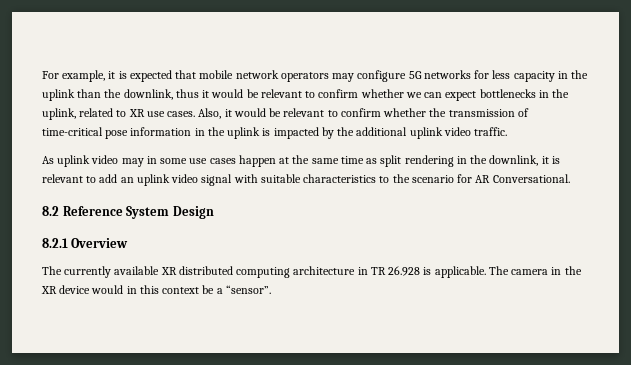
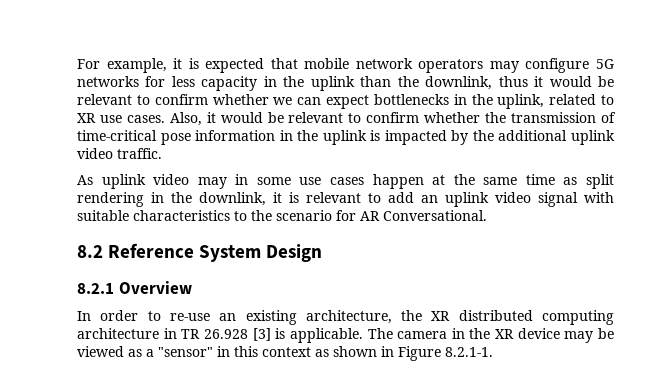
- The currently available XR distributed computing architecture in TR 26.928 is applicable.
+ In order to re-use an existing architecture, the XR distributed computing architecture in TR 26.928 [3] is applicable.
- The camera in the XR device would in this context be a “sensor”.
+ The camera in the XR device may be viewed as a "sensor" in this context as shown in Figure 8.2.1-1.

